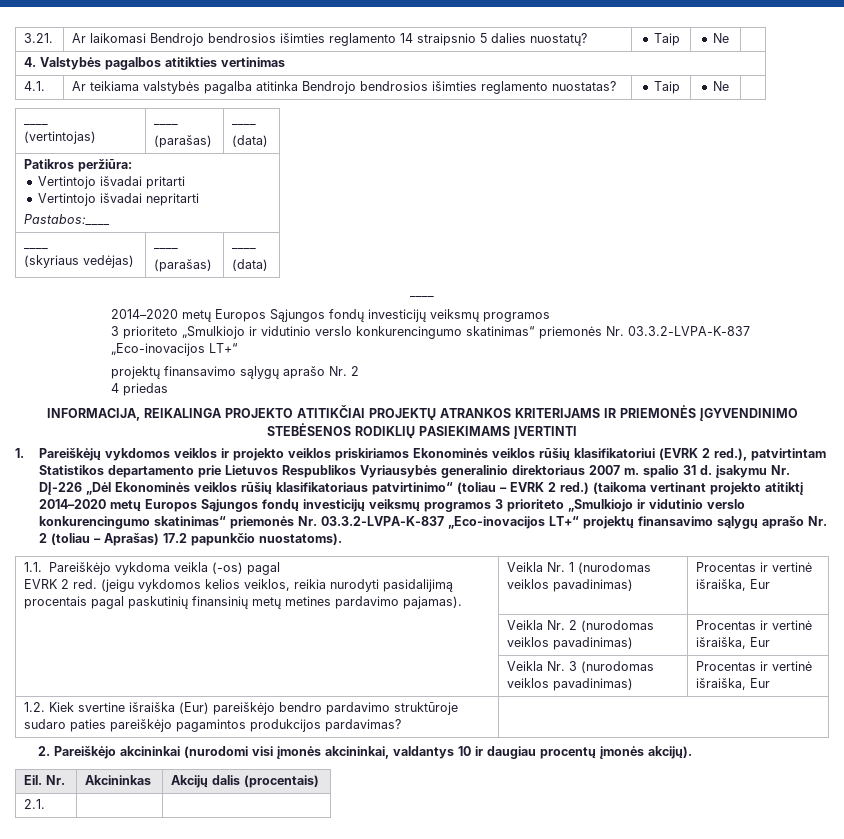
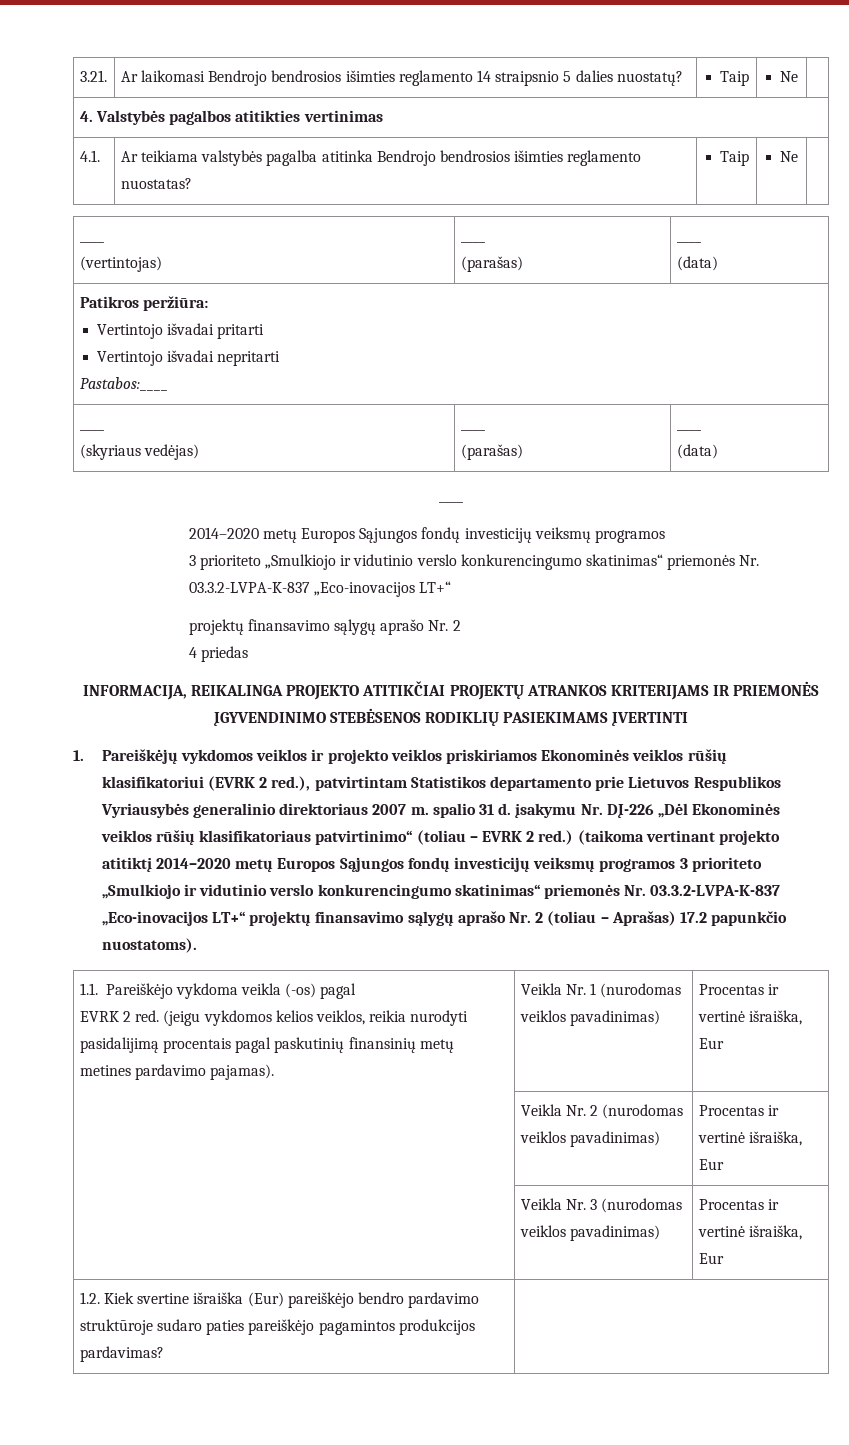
- 2. Pareiškėjo akcininkai (nurodomi visi įmonės akcininkai, valdantys 10 ir daugiau procentų įmonės akcijų).
- Eil. Nr. | Akcininkas | Akcijų dalis (procentais)
- 2.1. | |

